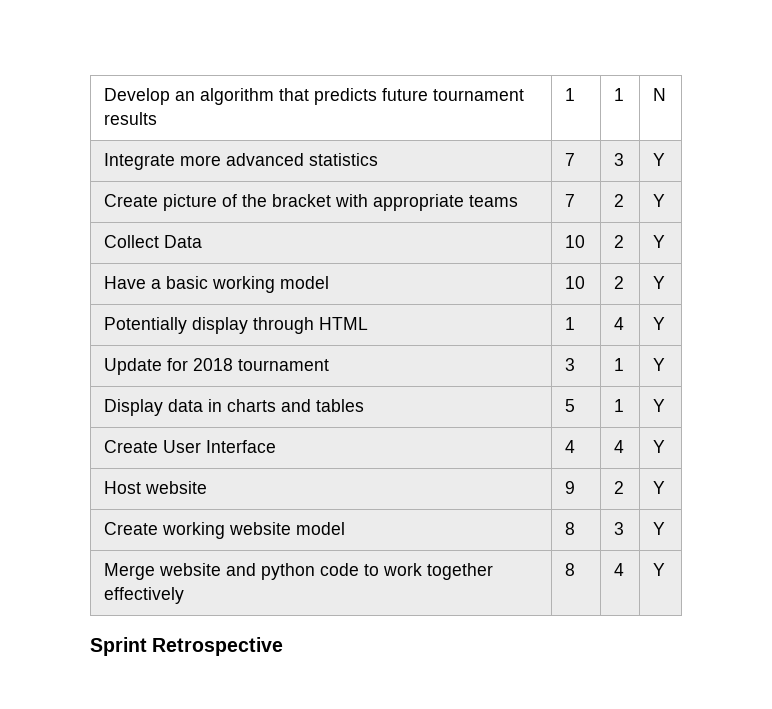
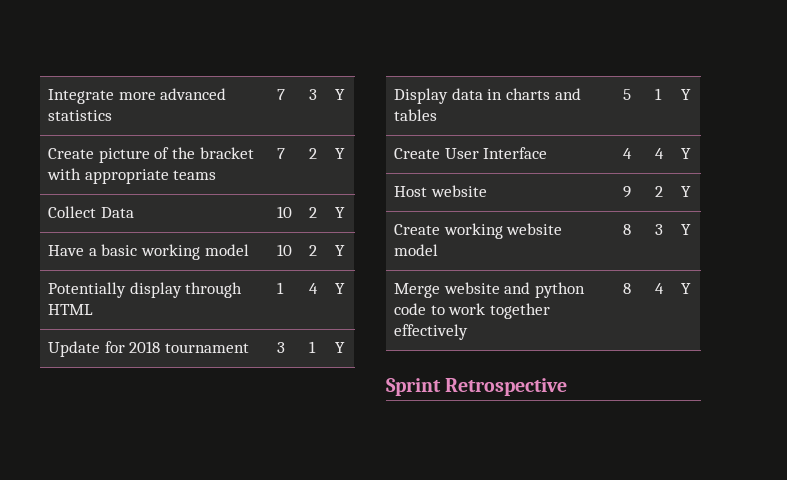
- Develop an algorithm that predicts future tournament results | 1 | 1 | N

